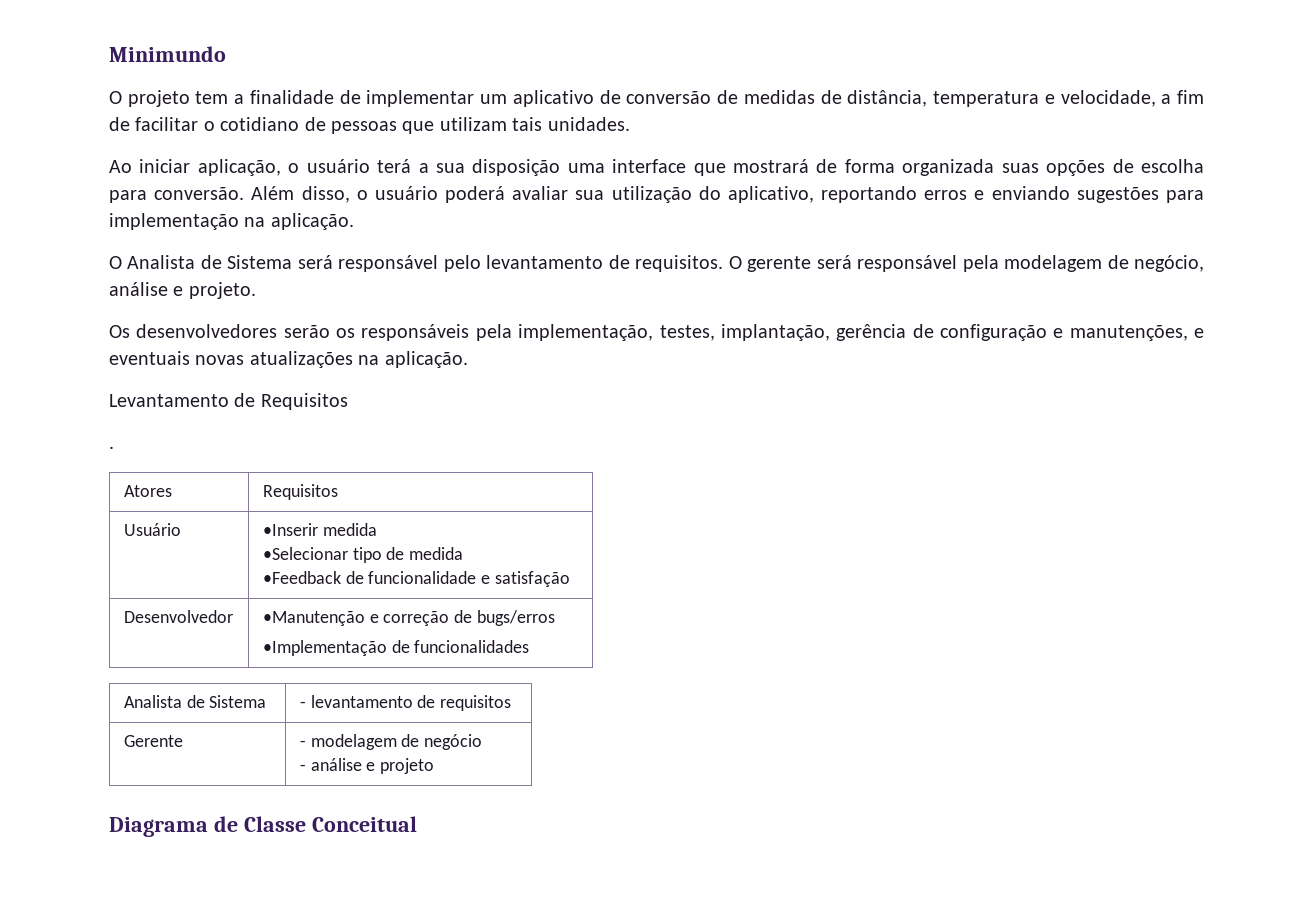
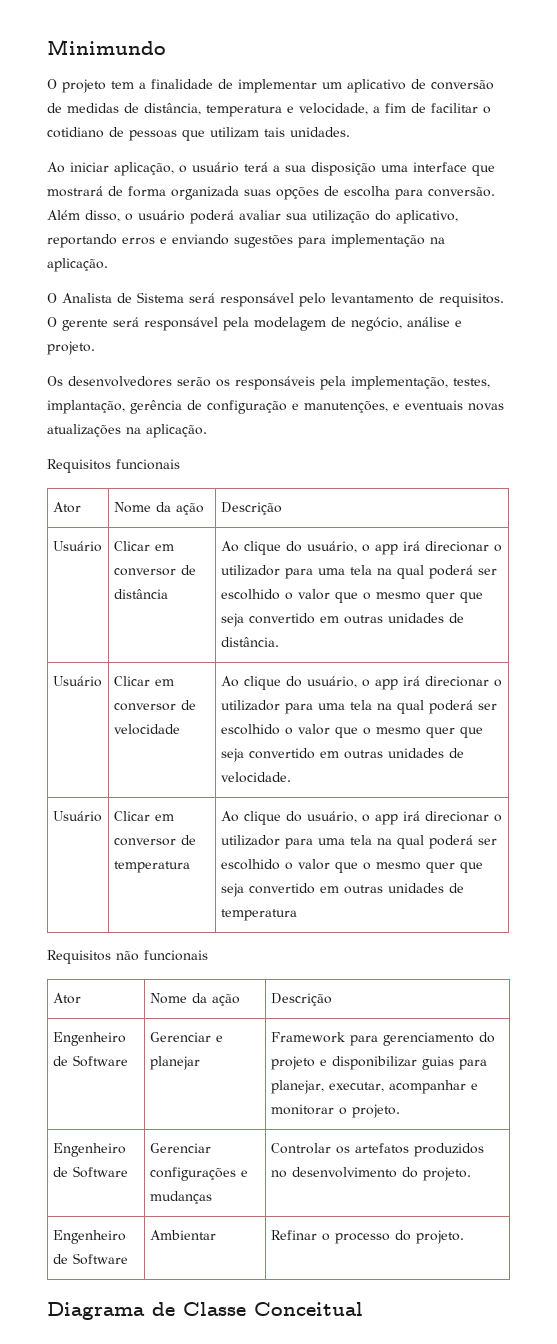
- Levantamento de Requisitos
- .
- Atores | Requisitos
- Usuário | •Inserir medida
- •Selecionar tipo de medida
- •Feedback de funcionalidade e satisfação
- Desenvolvedor | •Manutenção e correção de bugs/erros
- •Implementação de funcionalidades
- Analista de Sistema | - levantamento de requisitos
- Gerente | - modelagem de negócio
- - análise e projeto
+ Requisitos funcionais
+ Ator | Nome da ação | Descrição
+ Usuário | Clicar em conversor de distância | Ao clique do usuário, o app irá direcionar o utilizador para uma tela na qual poderá ser escolhido o valor que o mesmo quer que seja convertido em outras unidades de distância.
+ Usuário | Clicar em conversor de velocidade | Ao clique do usuário, o app irá direcionar o utilizador para uma tela na qual poderá ser escolhido o valor que o mesmo quer que seja convertido em outras unidades de velocidade.
+ Usuário | Clicar em conversor de temperatura | Ao clique do usuário, o app irá direcionar o utilizador para uma tela na qual poderá ser escolhido o valor que o mesmo quer que seja convertido em outras unidades de temperatura
+ Requisitos não funcionais
+ Ator | Nome da ação | Descrição
+ Engenheiro de Software | Gerenciar e planejar | Framework para gerenciamento do projeto e disponibilizar guias para planejar, executar, acompanhar e monitorar o projeto.
+ Engenheiro de Software | Gerenciar configurações e mudanças | Controlar os artefatos produzidos no desenvolvimento do projeto.
+ Engenheiro de Software | Ambientar | Refinar o processo do projeto.

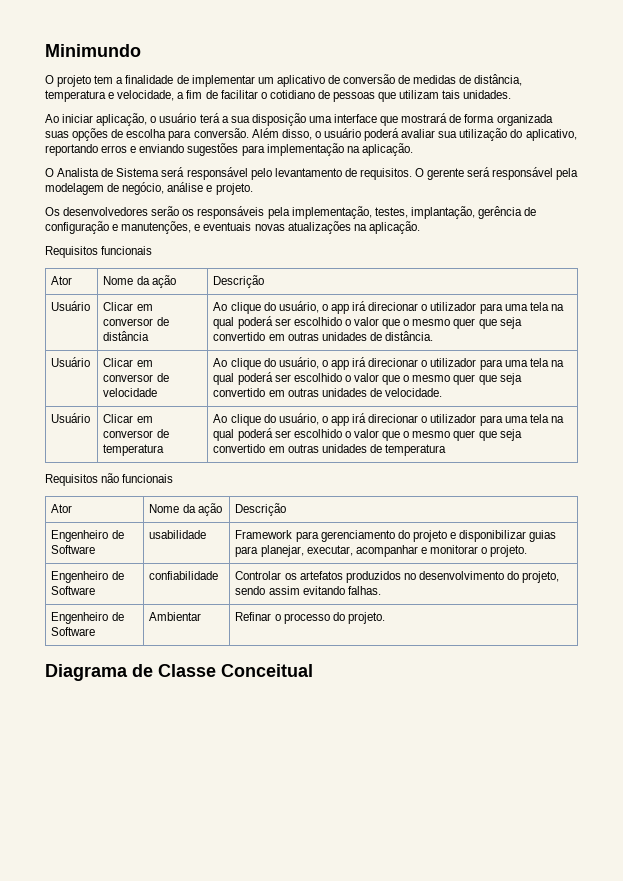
- Engenheiro de Software | Gerenciar e planejar | Framework para gerenciamento do projeto e disponibilizar guias para planejar, executar, acompanhar e monitorar o projeto.
+ Engenheiro de Software | usabilidade | Framework para gerenciamento do projeto e disponibilizar guias para planejar, executar, acompanhar e monitorar o projeto.
- Engenheiro de Software | Gerenciar configurações e mudanças | Controlar os artefatos produzidos no desenvolvimento do projeto.
+ Engenheiro de Software | confiabilidade | Controlar os artefatos produzidos no desenvolvimento do projeto, sendo assim evitando falhas.

